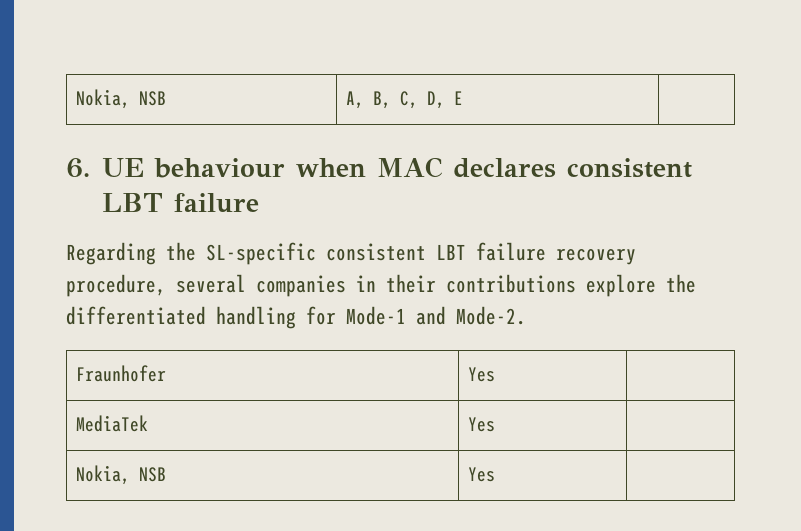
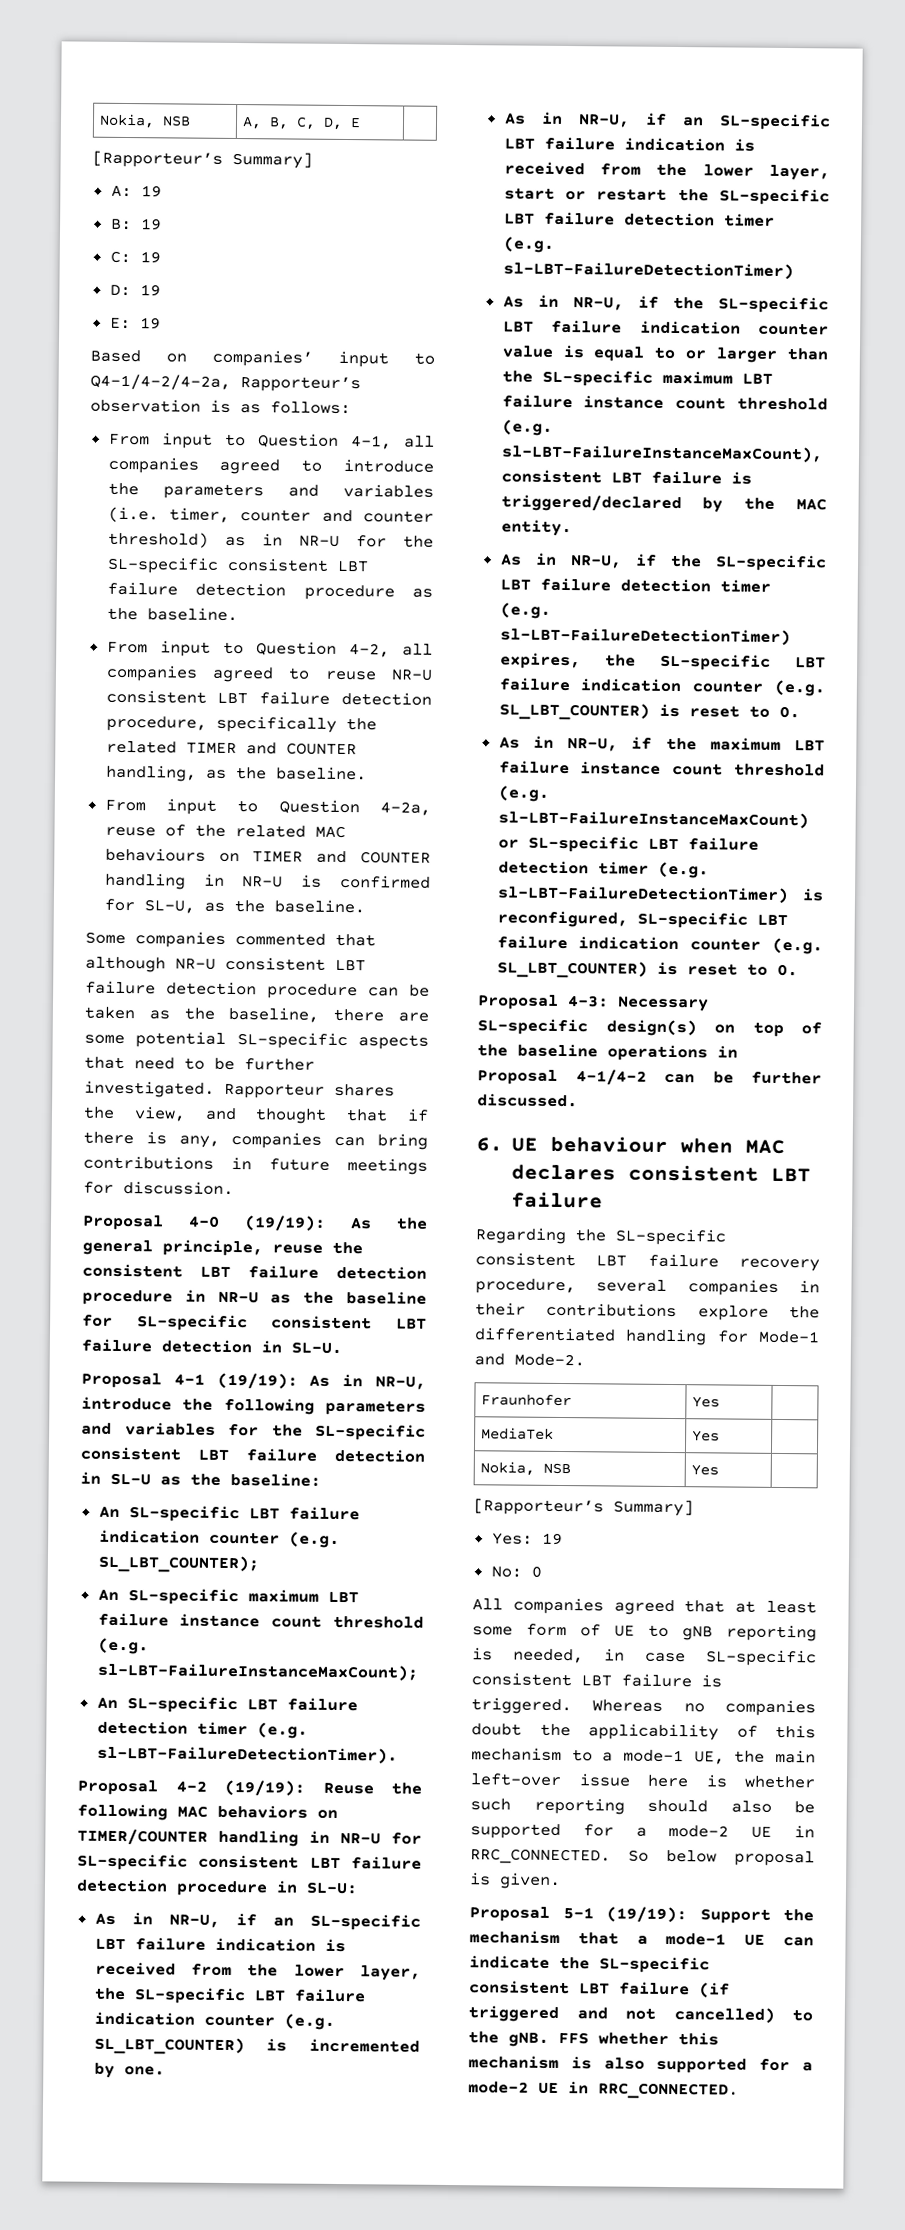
  Nokia, NSB | A, B, C, D, E |
+ [Rapporteur’s Summary]
+ A: 19
+ B: 19
+ C: 19
+ D: 19
+ E: 19
+ Based on companies’ input to Q4-1/4-2/4-2a, Rapporteur’s observation is as follows:
+ From input to Question 4-1, all companies agreed to introduce the parameters and variables (i.e. timer, counter and counter threshold) as in NR-U for the SL-specific consistent LBT failure detection procedure as the baseline.
+ From input to Question 4-2, all companies agreed to reuse NR-U consistent LBT failure detection procedure, specifically the related TIMER and COUNTER handling, as the baseline.
+ From input to Question 4-2a, reuse of the related MAC behaviours on TIMER and COUNTER handling in NR-U is confirmed for SL-U, as the baseline.
+ Some companies commented that although NR-U consistent LBT failure detection procedure can be taken as the baseline, there are some potential SL-specific aspects that need to be further investigated. Rapporteur shares the view, and thought that if there is any, companies can bring contributions in future meetings for discussion.
+ Proposal 4-0 (19/19): As the general principle, reuse the consistent LBT failure detection procedure in NR-U as the baseline for SL-specific consistent LBT failure detection in SL-U.
+ Proposal 4-1 (19/19): As in NR-U, introduce the following parameters and variables for the SL-specific consistent LBT failure detection in SL-U as the baseline:
+ An SL-specific LBT failure indication counter (e.g. SL_LBT_COUNTER);
+ An SL-specific maximum LBT failure instance count threshold (e.g. sl-LBT-FailureInstanceMaxCount);
+ An SL-specific LBT failure detection timer (e.g. sl-LBT-FailureDetectionTimer).
+ Proposal 4-2 (19/19): Reuse the following MAC behaviors on TIMER/COUNTER handling in NR-U for SL-specific consistent LBT failure detection procedure in SL-U:
+ As in NR-U, if an SL-specific LBT failure indication is received from the lower layer, the SL-specific LBT failure indication counter (e.g. SL_LBT_COUNTER) is incremented by one.
+ As in NR-U, if an SL-specific LBT failure indication is received from the lower layer, start or restart the SL-specific LBT failure detection timer (e.g. sl-LBT-FailureDetectionTimer)
+ As in NR-U, if the SL-specific LBT failure indication counter value is equal to or larger than the SL-specific maximum LBT failure instance count threshold (e.g. sl-LBT-FailureInstanceMaxCount), consistent LBT failure is triggered/declared by the MAC entity.
+ As in NR-U, if the SL-specific LBT failure detection timer (e.g. sl-LBT-FailureDetectionTimer) expires, the SL-specific LBT failure indication counter (e.g. SL_LBT_COUNTER) is reset to 0.
+ As in NR-U, if the maximum LBT failure instance count threshold (e.g. sl-LBT-FailureInstanceMaxCount) or SL-specific LBT failure detection timer (e.g. sl-LBT-FailureDetectionTimer) is reconfigured, SL-specific LBT failure indication counter (e.g. SL_LBT_COUNTER) is reset to 0.
+ Proposal 4-3: Necessary SL-specific design(s) on top of the baseline operations in Proposal 4-1/4-2 can be further discussed.
  Nokia, NSB | Yes |
+ [Rapporteur’s Summary]
+ Yes: 19
+ No: 0
+ All companies agreed that at least some form of UE to gNB reporting is needed, in case SL-specific consistent LBT failure is triggered. Whereas no companies doubt the applicability of this mechanism to a mode-1 UE, the main left-over issue here is whether such reporting should also be supported for a mode-2 UE in RRC_CONNECTED. So below proposal is given.
+ Proposal 5-1 (19/19): Support the mechanism that a mode-1 UE can indicate the SL-specific consistent LBT failure (if triggered and not cancelled) to the gNB. FFS whether this mechanism is also supported for a mode-2 UE in RRC_CONNECTED.

